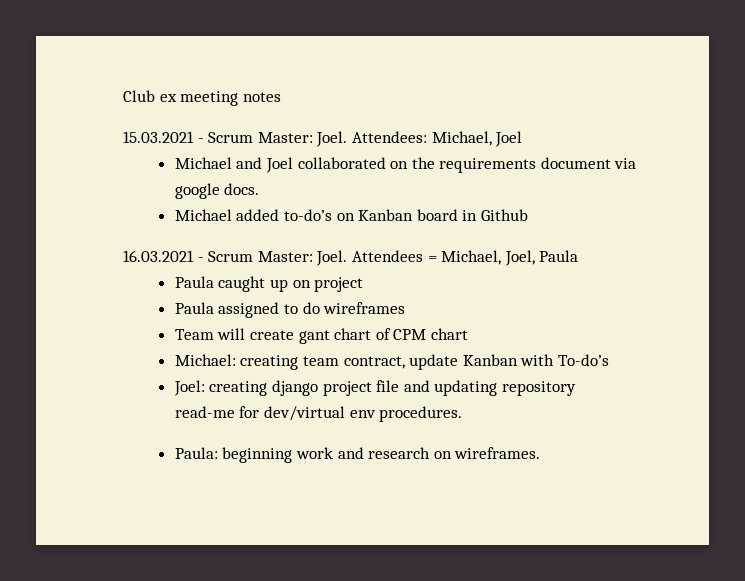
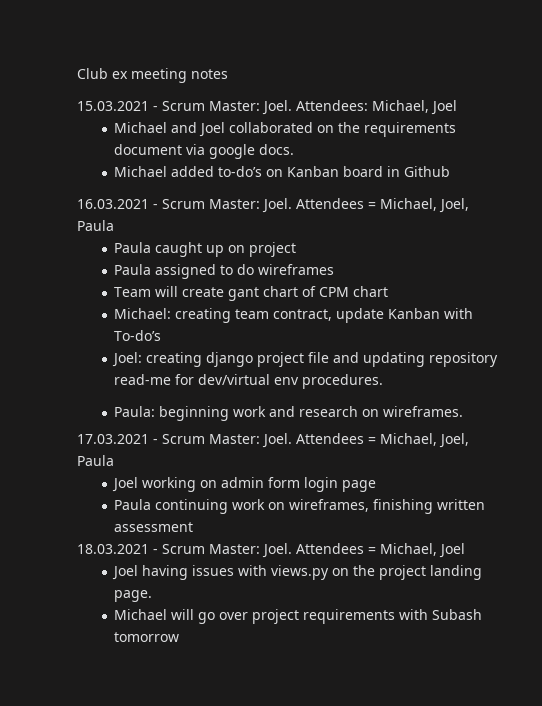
+ 17.03.2021 - Scrum Master: Joel. Attendees = Michael, Joel, Paula
+ Joel working on admin form login page
+ Paula continuing work on wireframes, finishing written assessment
+ 18.03.2021 - Scrum Master: Joel. Attendees = Michael, Joel
+ Joel having issues with views.py on the project landing page.
+ Michael will go over project requirements with Subash tomorrow

